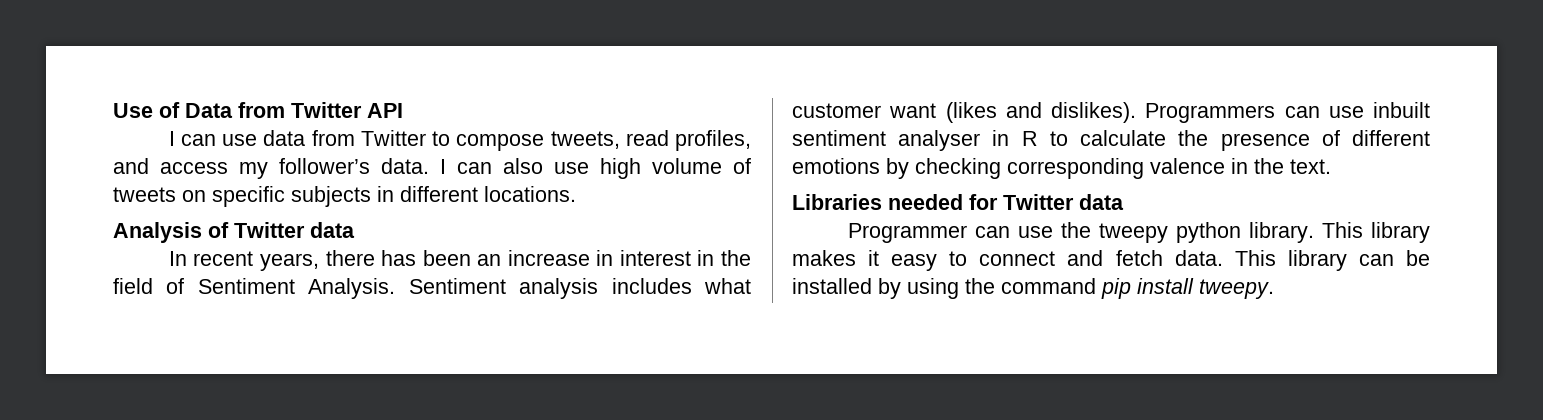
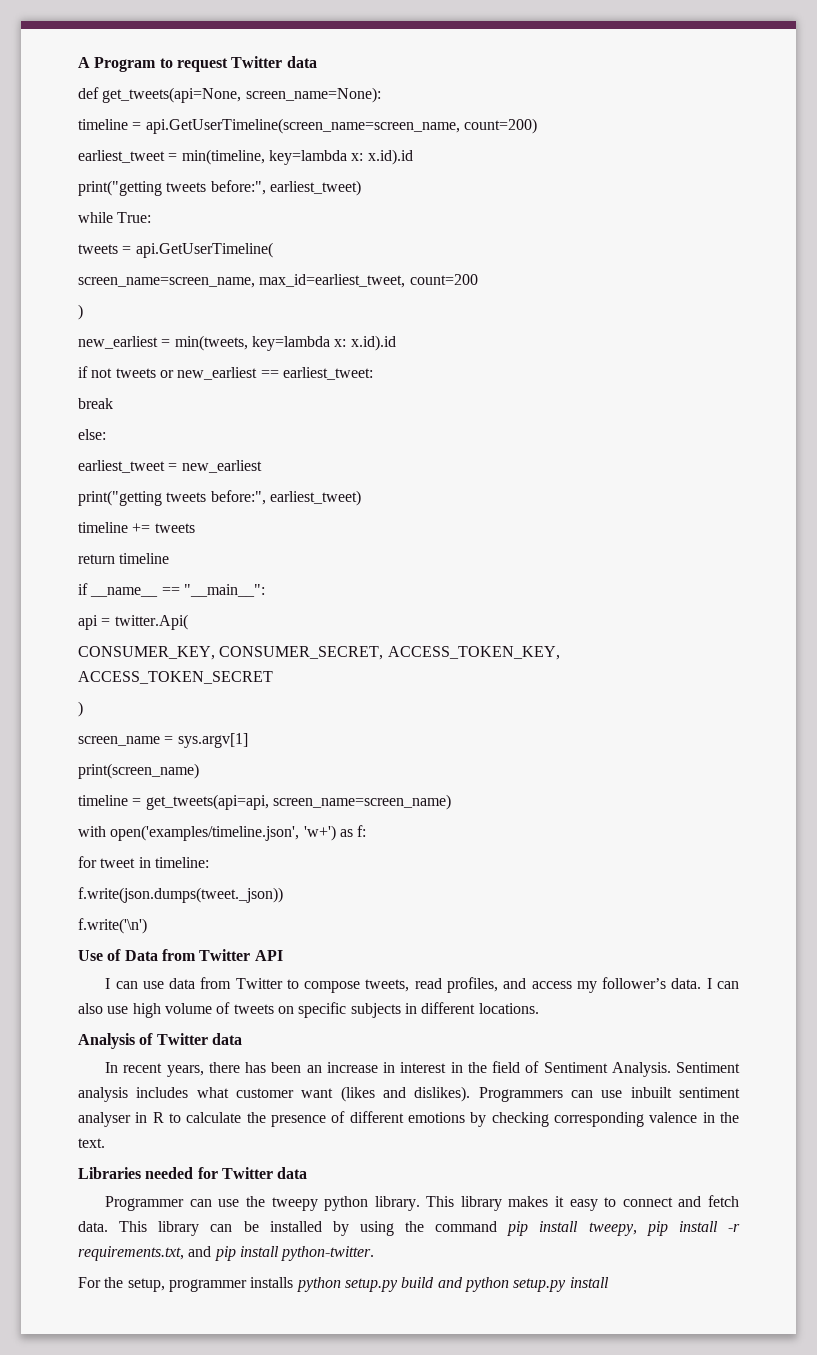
+ A Program to request Twitter data
+ def get_tweets(api=None, screen_name=None):
+ timeline = api.GetUserTimeline(screen_name=screen_name, count=200)
+ earliest_tweet = min(timeline, key=lambda x: x.id).id
+ print("getting tweets before:", earliest_tweet)
+ while True:
+ tweets = api.GetUserTimeline(
+ screen_name=screen_name, max_id=earliest_tweet, count=200
+ )
+ new_earliest = min(tweets, key=lambda x: x.id).id
+ if not tweets or new_earliest == earliest_tweet:
+ break
+ else:
+ earliest_tweet = new_earliest
+ print("getting tweets before:", earliest_tweet)
+ timeline += tweets
+ return timeline
+ if __name__ == "__main__":
+ api = twitter.Api(
+ CONSUMER_KEY, CONSUMER_SECRET, ACCESS_TOKEN_KEY, ACCESS_TOKEN_SECRET
+ )
+ screen_name = sys.argv[1]
+ print(screen_name)
+ timeline = get_tweets(api=api, screen_name=screen_name)
+ with open('examples/timeline.json', 'w+') as f:
+ for tweet in timeline:
+ f.write(json.dumps(tweet._json))
+ f.write('\n')
- This library can be installed by using the command pip install tweepy.
+ This library can be installed by using the command pip install tweepy, pip install -r requirements.txt, and pip install python-twitter.
+ For the setup, programmer installs python setup.py build and python setup.py install

